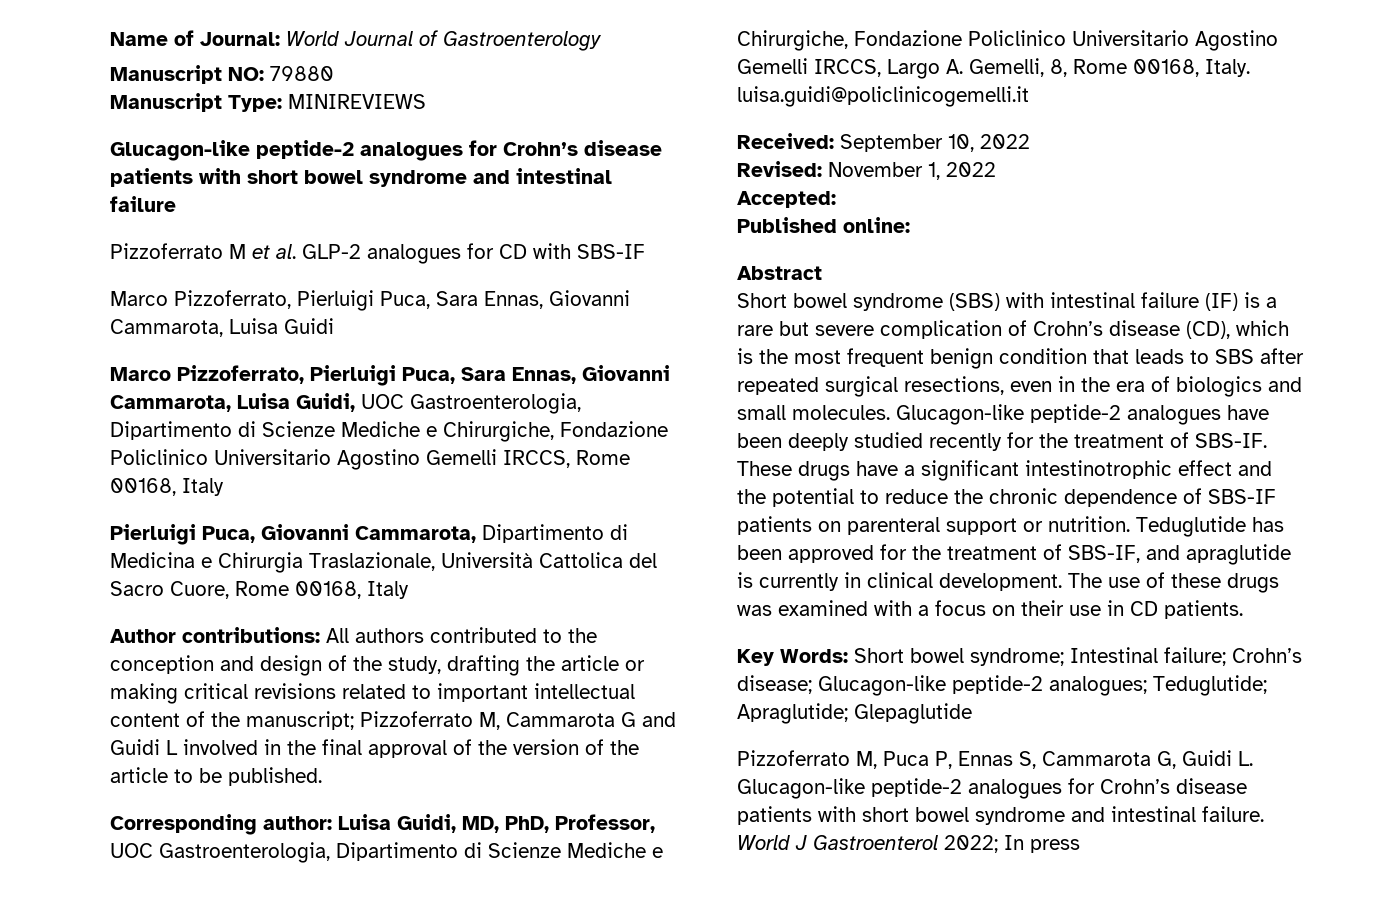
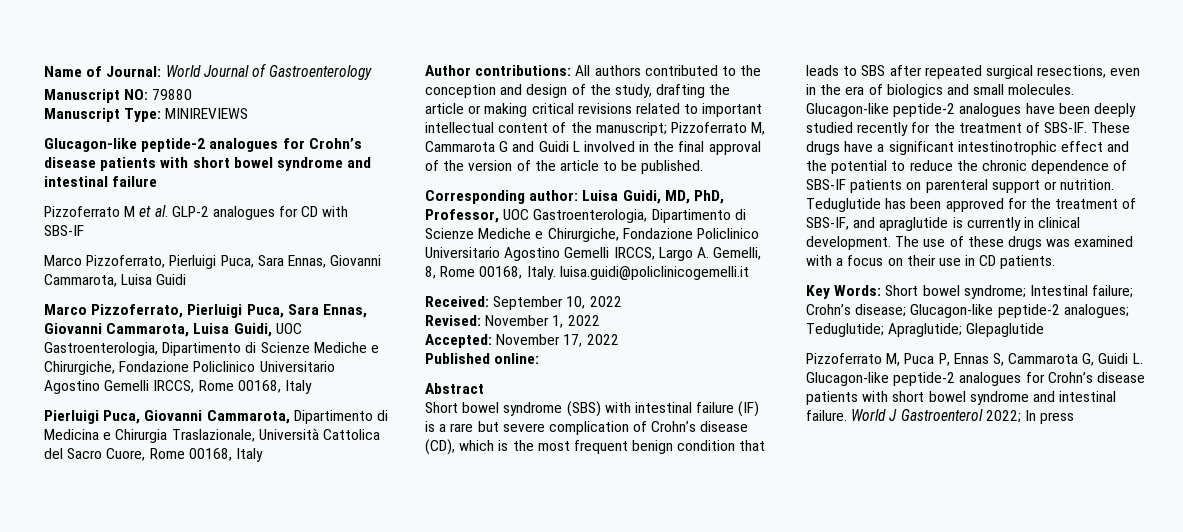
- Accepted:
+ Accepted: November 17, 2022

